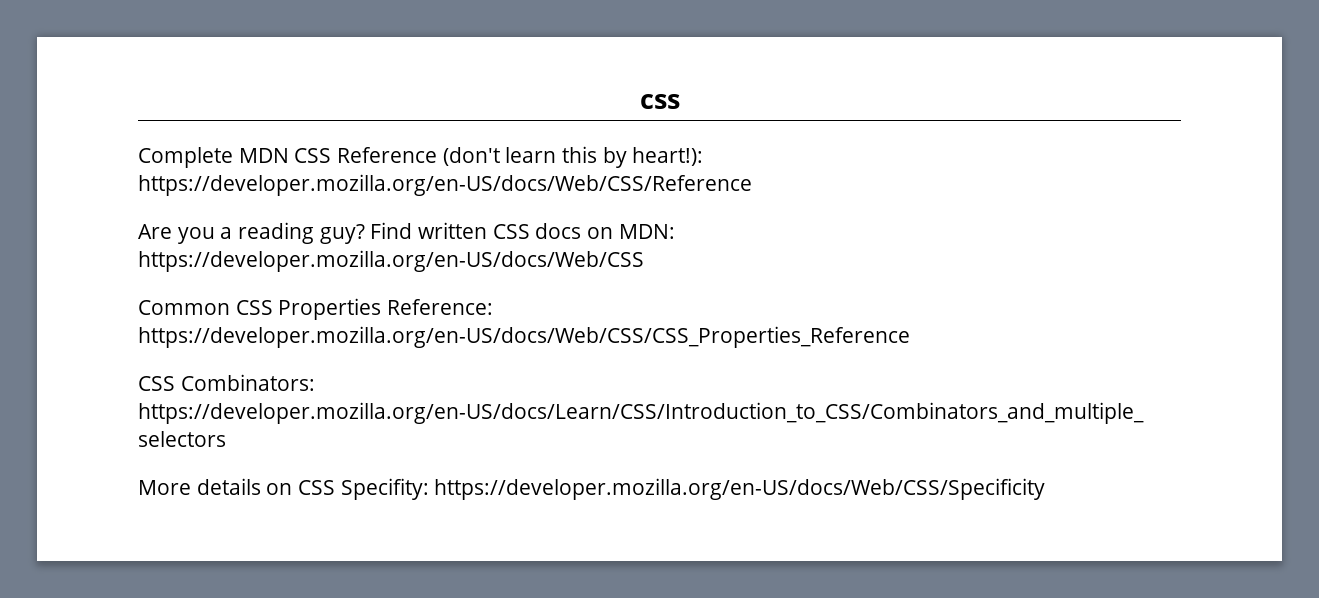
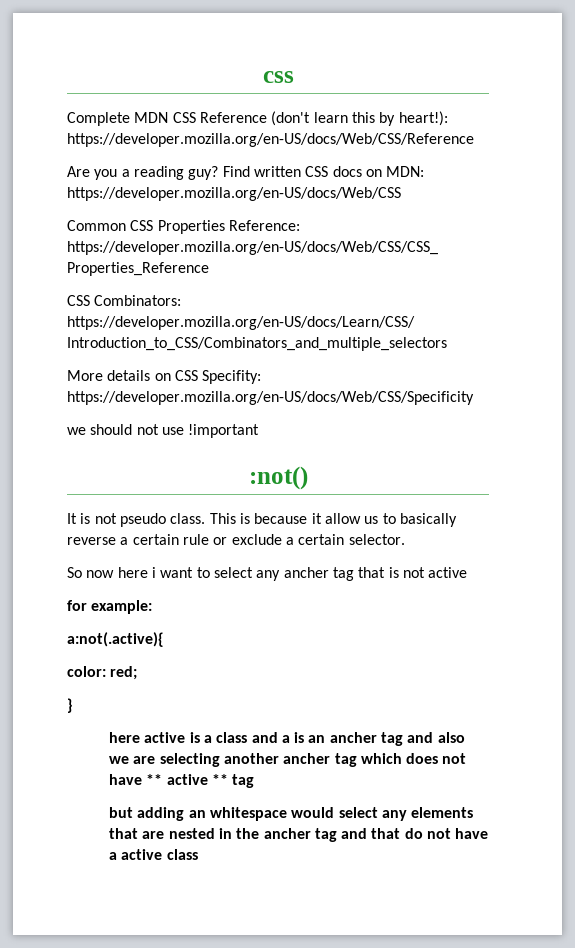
+ we should not use !important
+ :not()
+ It is not pseudo class. This is because it allow us to basically reverse a certain rule or exclude a certain selector.
+ So now here i want to select any ancher tag that is not active
+ for example:
+ a:not(.active){
+ color: red;
+ }
+ here active is a class and a is an ancher tag and also we are selecting another ancher tag which does not have ** active ** tag
+ but adding an whitespace would select any elements that are nested in the ancher tag and that do not have a active class

